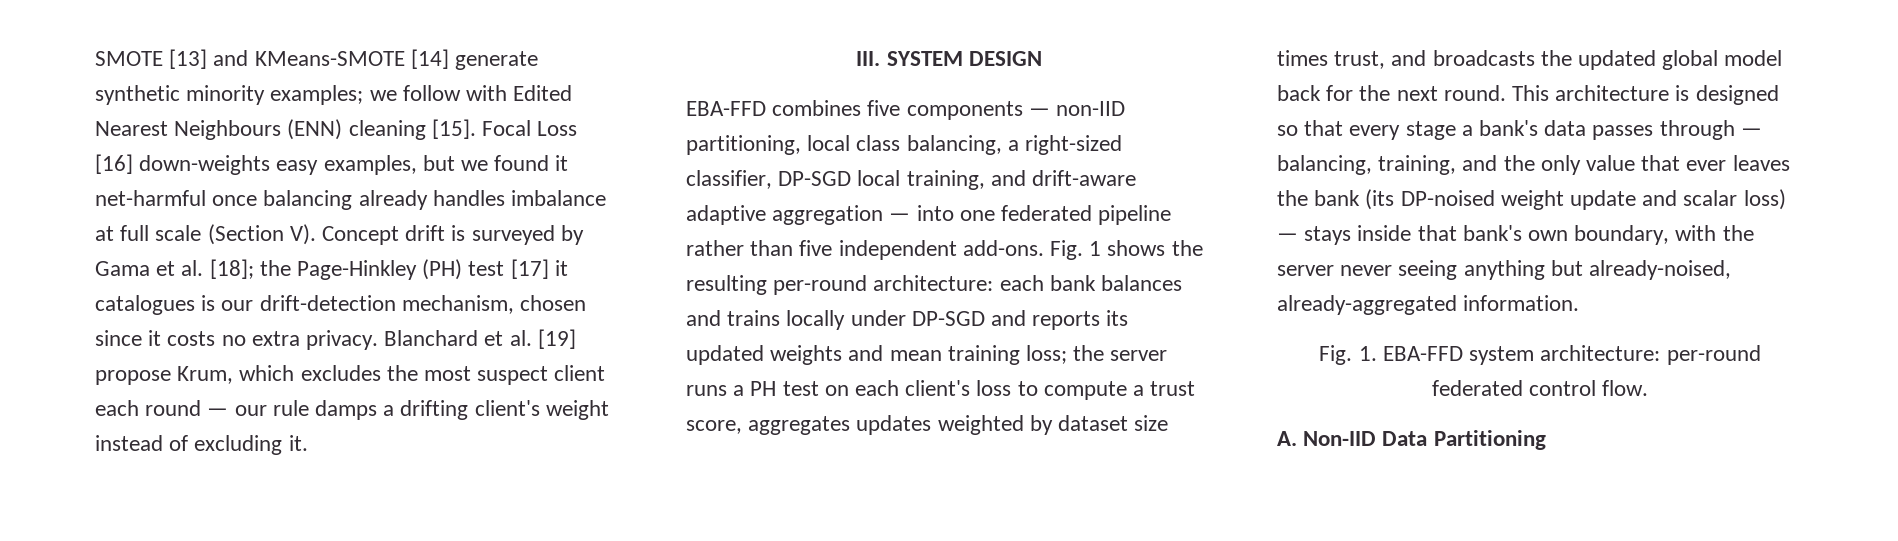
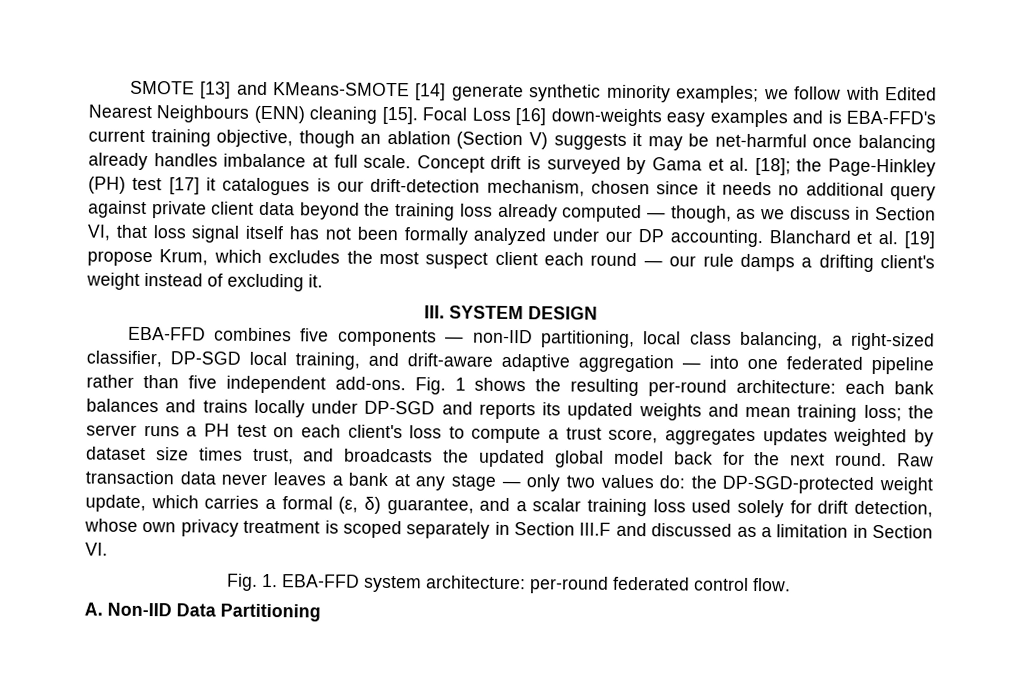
- Focal Loss [16] down-weights easy examples, but we found it net-harmful once balancing already handles imbalance at full scale (Section V). Concept drift is surveyed by Gama et al. [18]; the Page-Hinkley (PH) test [17] it catalogues is our drift-detection mechanism, chosen since it costs no extra privacy.
+ Focal Loss [16] down-weights easy examples and is EBA-FFD's current training objective, though an ablation (Section V) suggests it may be net-harmful once balancing already handles imbalance at full scale. Concept drift is surveyed by Gama et al. [18]; the Page-Hinkley (PH) test [17] it catalogues is our drift-detection mechanism, chosen since it needs no additional query against private client data beyond the training loss already computed — though, as we discuss in Section VI, that loss signal itself has not been formally analyzed under our DP accounting.
- This architecture is designed so that every stage a bank's data passes through — balancing, training, and the only value that ever leaves the bank (its DP-noised weight update and scalar loss) — stays inside that bank's own boundary, with the server never seeing anything but already-noised, already-aggregated information.
+ Raw transaction data never leaves a bank at any stage — only two values do: the DP-SGD-protected weight update, which carries a formal (ε, δ) guarantee, and a scalar training loss used solely for drift detection, whose own privacy treatment is scoped separately in Section III.F and discussed as a limitation in Section VI.

